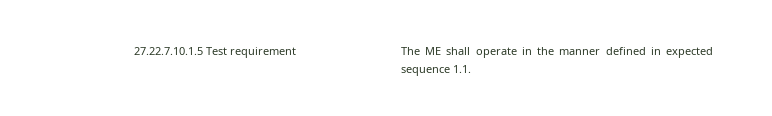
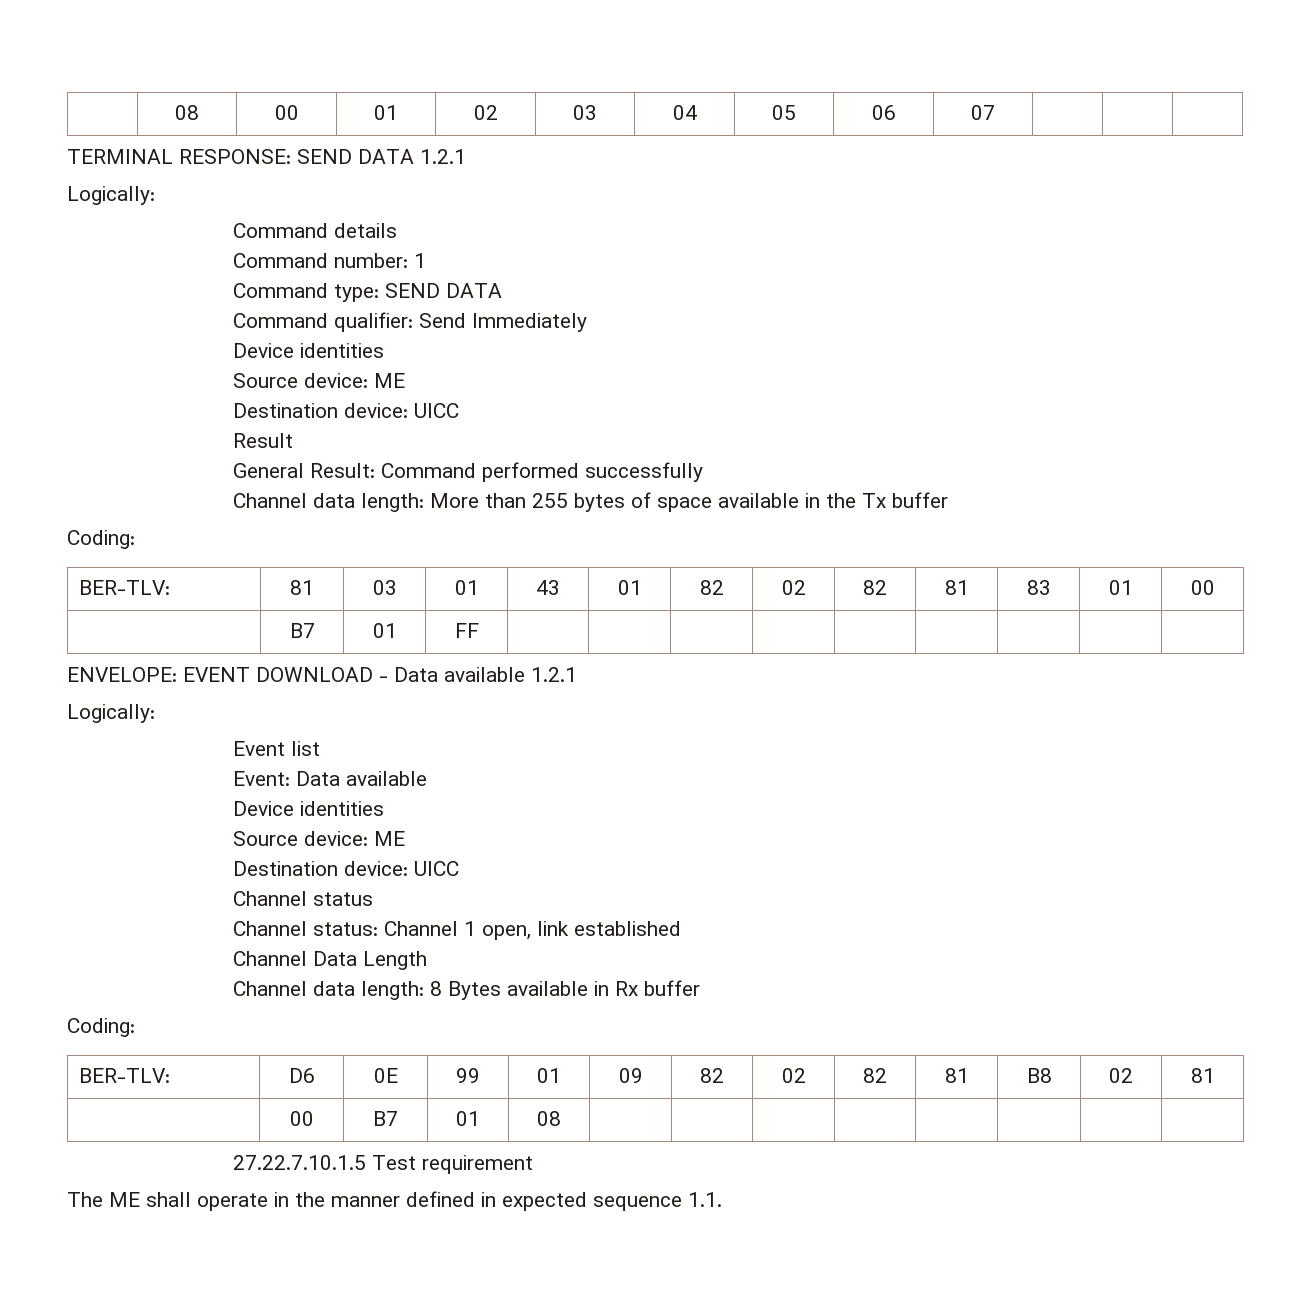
+ | 08 | 00 | 01 | 02 | 03 | 04 | 05 | 06 | 07 | | |
+ TERMINAL RESPONSE: SEND DATA 1.2.1
+ Logically:
+ Command details
+ Command number: 1
+ Command type: SEND DATA
+ Command qualifier: Send Immediately
+ Device identities
+ Source device: ME
+ Destination device: UICC
+ Result
+ General Result: Command performed successfully
+ Channel data length: More than 255 bytes of space available in the Tx buffer
+ Coding:
+ BER-TLV: | 81 | 03 | 01 | 43 | 01 | 82 | 02 | 82 | 81 | 83 | 01 | 00
+ | B7 | 01 | FF | | | | | | | | |
+ ENVELOPE: EVENT DOWNLOAD - Data available 1.2.1
+ Logically:
+ Event list
+ Event: Data available
+ Device identities
+ Source device: ME
+ Destination device: UICC
+ Channel status
+ Channel status: Channel 1 open, link established
+ Channel Data Length
+ Channel data length: 8 Bytes available in Rx buffer
+ Coding:
+ BER-TLV: | D6 | 0E | 99 | 01 | 09 | 82 | 02 | 82 | 81 | B8 | 02 | 81
+ | 00 | B7 | 01 | 08 | | | | | | | |

